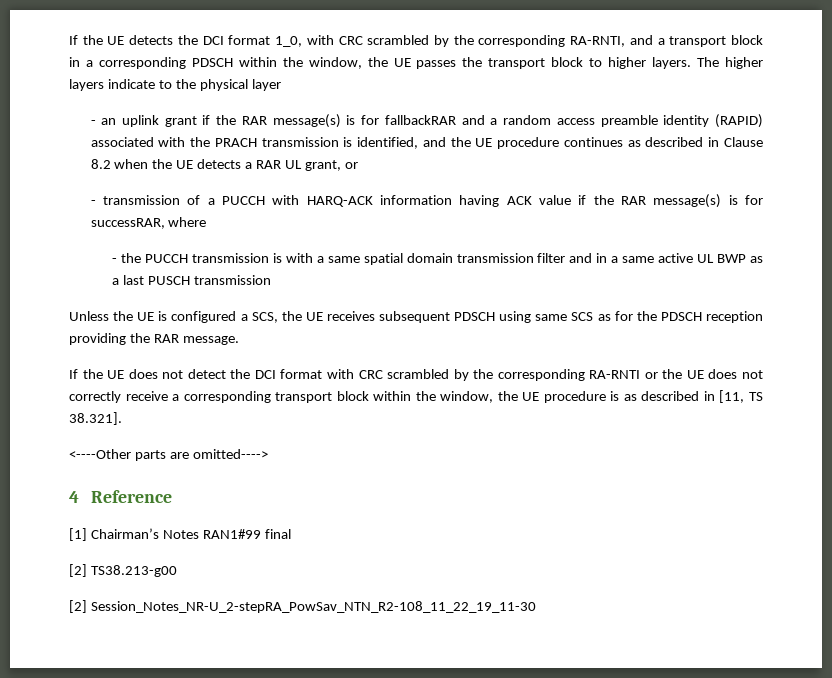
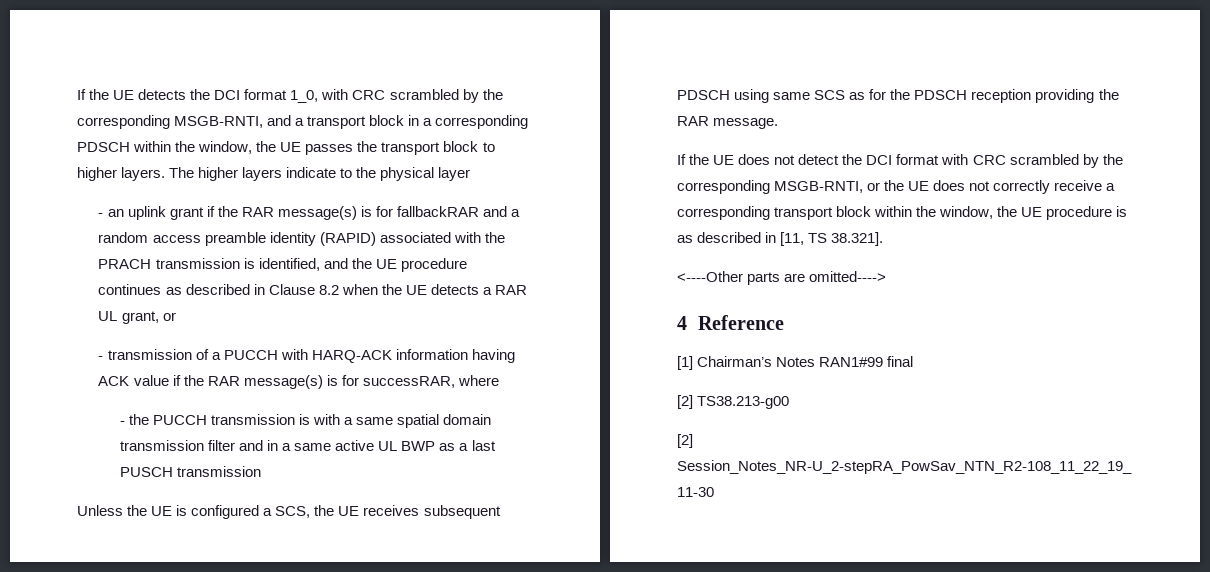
- If the UE detects the DCI format 1_0, with CRC scrambled by the corresponding RA-RNTI, and a transport block in a corresponding PDSCH within the window, the UE passes the transport block to higher layers.
+ If the UE detects the DCI format 1_0, with CRC scrambled by the corresponding MSGB-RNTI, and a transport block in a corresponding PDSCH within the window, the UE passes the transport block to higher layers.
- If the UE does not detect the DCI format with CRC scrambled by the corresponding RA-RNTI or the UE does not correctly receive a corresponding transport block within the window, the UE procedure is as described in [11, TS 38.321].
+ If the UE does not detect the DCI format with CRC scrambled by the corresponding MSGB-RNTI, or the UE does not correctly receive a corresponding transport block within the window, the UE procedure is as described in [11, TS 38.321].

